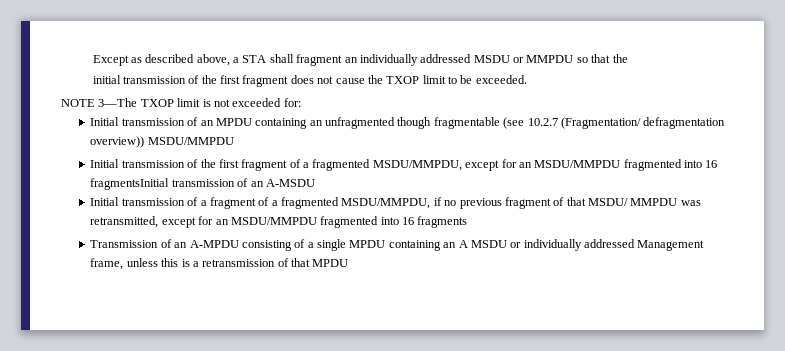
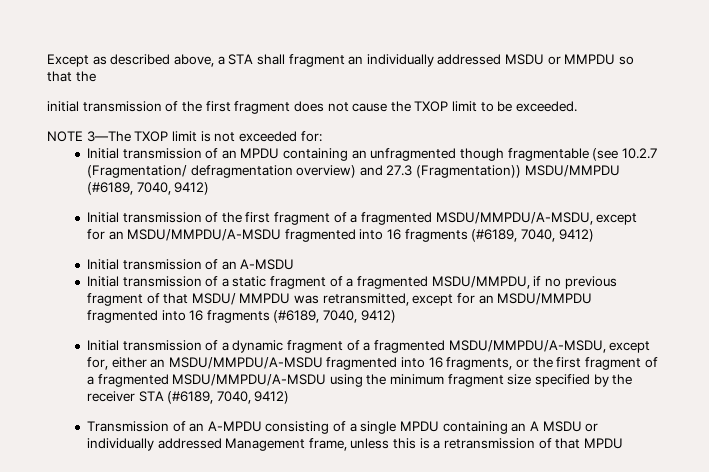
- Initial transmission of an MPDU containing an unfragmented though fragmentable (see 10.2.7 (Fragmentation/ defragmentation overview)) MSDU/MMPDU
+ Initial transmission of an MPDU containing an unfragmented though fragmentable (see 10.2.7 (Fragmentation/ defragmentation overview) and 27.3 (Fragmentation)) MSDU/MMPDU (#6189, 7040, 9412)
- Initial transmission of the first fragment of a fragmented MSDU/MMPDU, except for an MSDU/MMPDU fragmented into 16 fragmentsInitial transmission of an A-MSDU
+ Initial transmission of the first fragment of a fragmented MSDU/MMPDU/A-MSDU, except for an MSDU/MMPDU/A-MSDU fragmented into 16 fragments (#6189, 7040, 9412)
+ Initial transmission of an A-MSDU
- Initial transmission of a fragment of a fragmented MSDU/MMPDU, if no previous fragment of that MSDU/ MMPDU was retransmitted, except for an MSDU/MMPDU fragmented into 16 fragments
+ Initial transmission of a static fragment of a fragmented MSDU/MMPDU, if no previous fragment of that MSDU/ MMPDU was retransmitted, except for an MSDU/MMPDU fragmented into 16 fragments (#6189, 7040, 9412)
+ Initial transmission of a dynamic fragment of a fragmented MSDU/MMPDU/A-MSDU, except for, either an MSDU/MMPDU/A-MSDU fragmented into 16 fragments, or the first fragment of a fragmented MSDU/MMPDU/A-MSDU using the minimum fragment size specified by the receiver STA (#6189, 7040, 9412)

